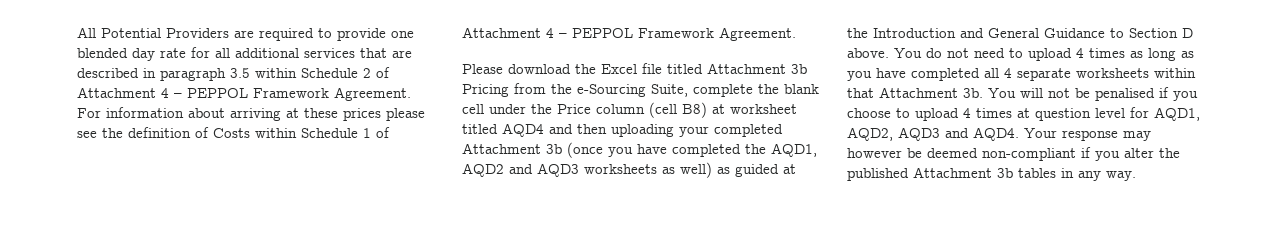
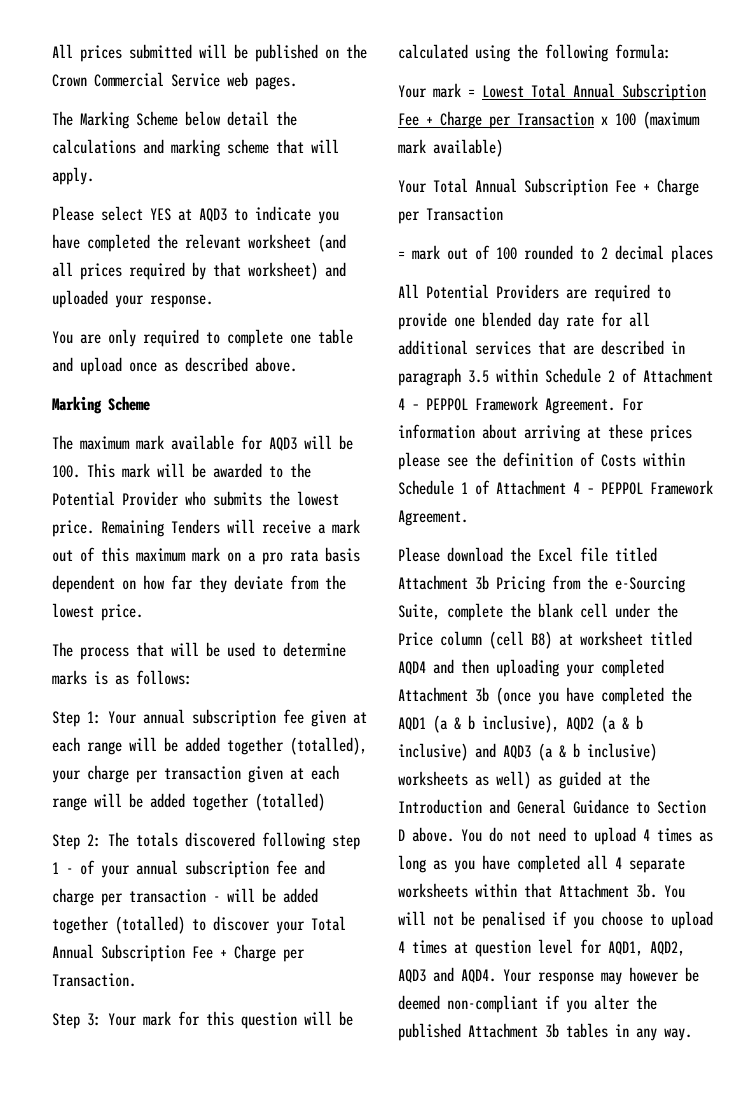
+ All prices submitted will be published on the Crown Commercial Service web pages.
+ The Marking Scheme below detail the calculations and marking scheme that will apply.
+ Please select YES at AQD3 to indicate you have completed the relevant worksheet (and all prices required by that worksheet) and uploaded your response.
+ You are only required to complete one table and upload once as described above.
+ Marking Scheme
+ The maximum mark available for AQD3 will be 100. This mark will be awarded to the Potential Provider who submits the lowest price. Remaining Tenders will receive a mark out of this maximum mark on a pro rata basis dependent on how far they deviate from the lowest price.
+ The process that will be used to determine marks is as follows:
+ Step 1: Your annual subscription fee given at each range will be added together (totalled), your charge per transaction given at each range will be added together (totalled)
+ Step 2: The totals discovered following step 1 - of your annual subscription fee and charge per transaction - will be added together (totalled) to discover your Total Annual Subscription Fee + Charge per Transaction.
+ Step 3: Your mark for this question will be calculated using the following formula:
+ Your mark = Lowest Total Annual Subscription Fee + Charge per Transaction x 100 (maximum mark available)
+ Your Total Annual Subscription Fee + Charge per Transaction
+ = mark out of 100 rounded to 2 decimal places
- Please download the Excel file titled Attachment 3b Pricing from the e-Sourcing Suite, complete the blank cell under the Price column (cell B8) at worksheet titled AQD4 and then uploading your completed Attachment 3b (once you have completed the AQD1, AQD2 and AQD3 worksheets as well) as guided at the Introduction and General Guidance to Section D above.
+ Please download the Excel file titled Attachment 3b Pricing from the e-Sourcing Suite, complete the blank cell under the Price column (cell B8) at worksheet titled AQD4 and then uploading your completed Attachment 3b (once you have completed the AQD1 (a & b inclusive), AQD2 (a & b inclusive) and AQD3 (a & b inclusive) worksheets as well) as guided at the Introduction and General Guidance to Section D above.

